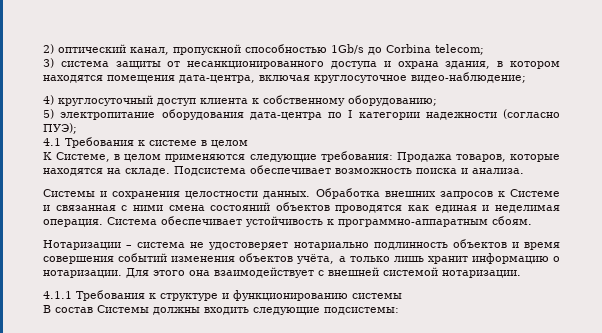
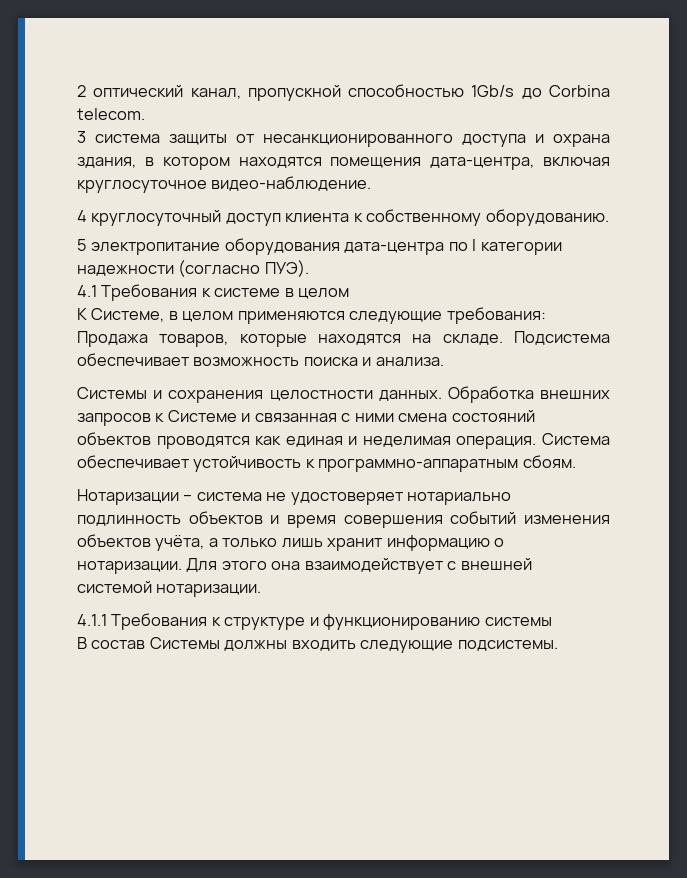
- 2) оптический канал, пропускной способностью 1Gb/s до Corbina telecom;
- 3) система защиты от несанкционированного доступа и охрана здания, в котором находятся помещения дата-центра, включая круглосуточное видео-наблюдение;
- 4) круглосуточный доступ клиента к собственному оборудованию;
- 5) электропитание оборудования дата-центра по I категории надежности (согласно ПУЭ);
+ 2 оптический канал, пропускной способностью 1Gb/s до Corbina telecom.
+ 3 система защиты от несанкционированного доступа и охрана здания, в котором находятся помещения дата-центра, включая круглосуточное видео-наблюдение.
+ 4 круглосуточный доступ клиента к собственному оборудованию.
+ 5 электропитание оборудования дата-центра по I категории надежности (согласно ПУЭ).
- В состав Системы должны входить следующие подсистемы:
+ В состав Системы должны входить следующие подсистемы.

